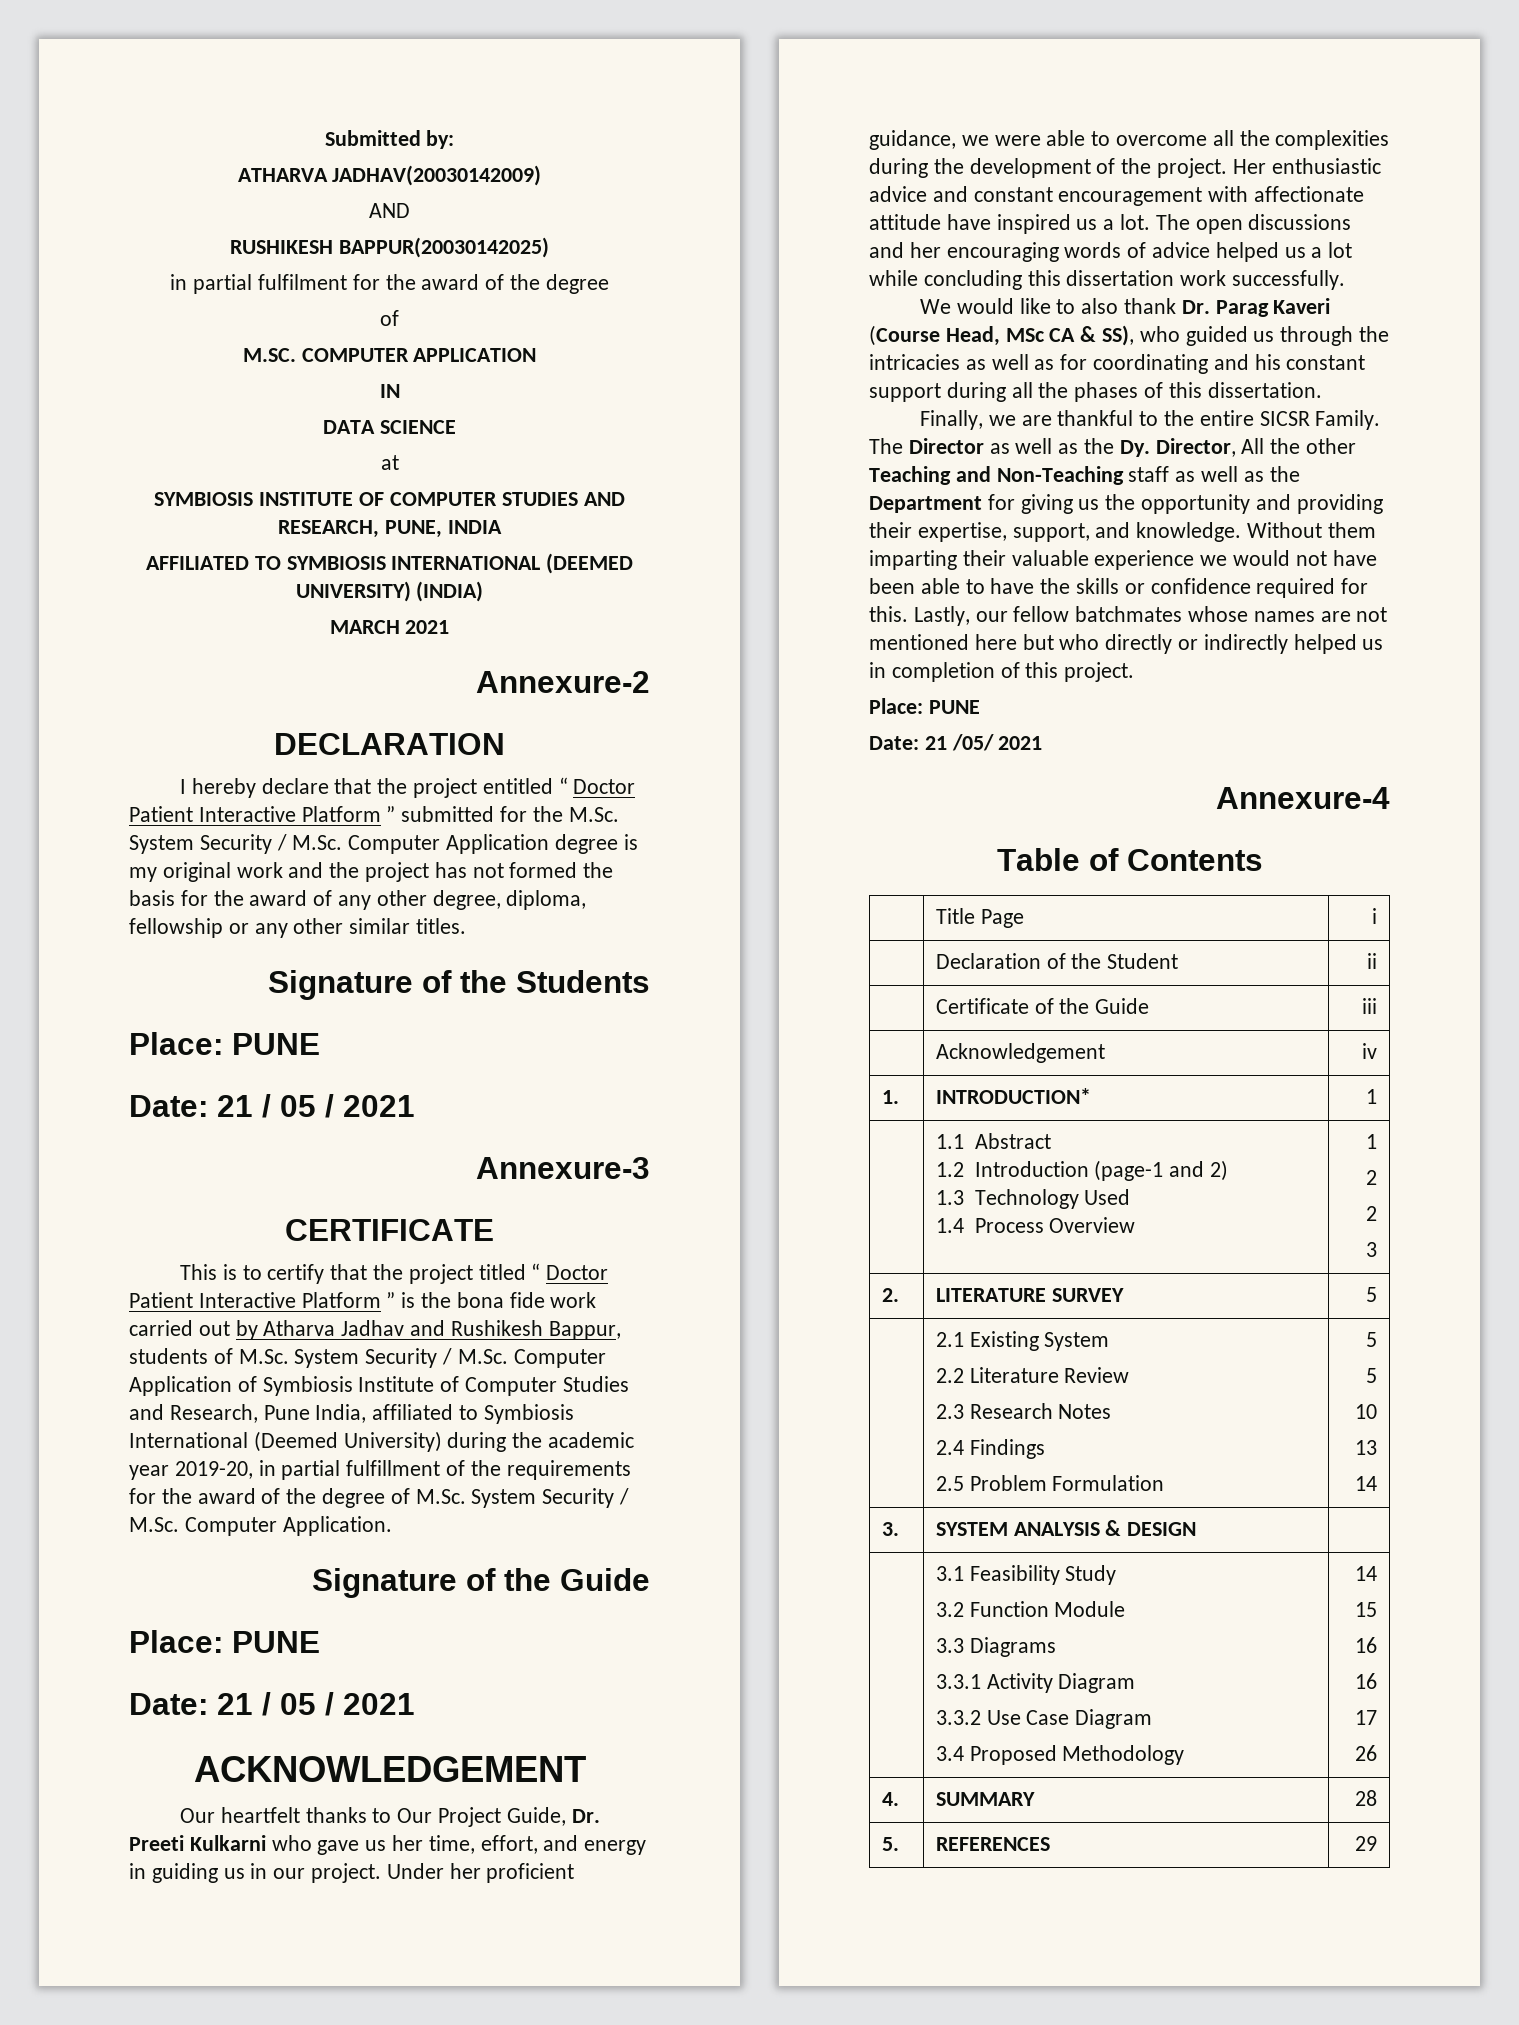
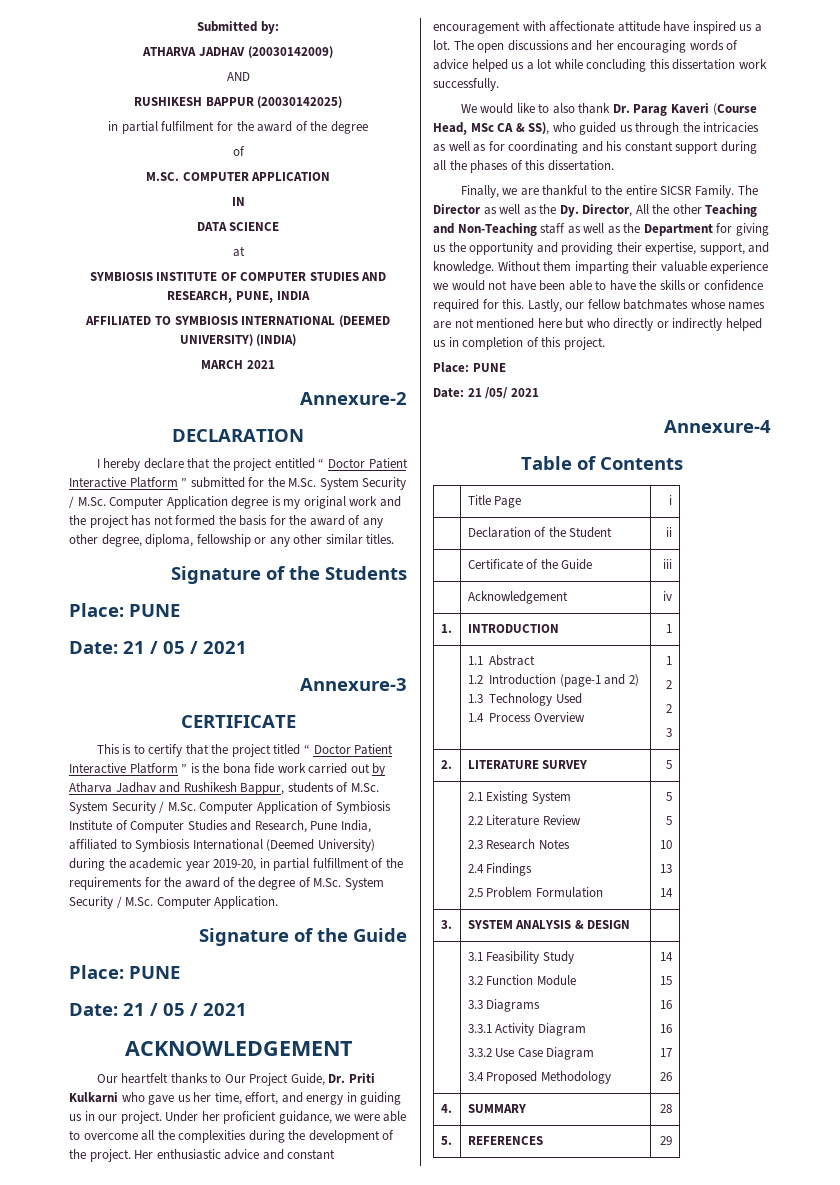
- ATHARVA JADHAV(20030142009)
+ ATHARVA JADHAV (20030142009)
- RUSHIKESH BAPPUR(20030142025)
+ RUSHIKESH BAPPUR (20030142025)
- Our heartfelt thanks to Our Project Guide, Dr. Preeti Kulkarni who gave us her time, effort, and energy in guiding us in our project.
+ Our heartfelt thanks to Our Project Guide, Dr. Priti Kulkarni who gave us her time, effort, and energy in guiding us in our project.
- 1. | INTRODUCTION* | 1
+ 1. | INTRODUCTION | 1

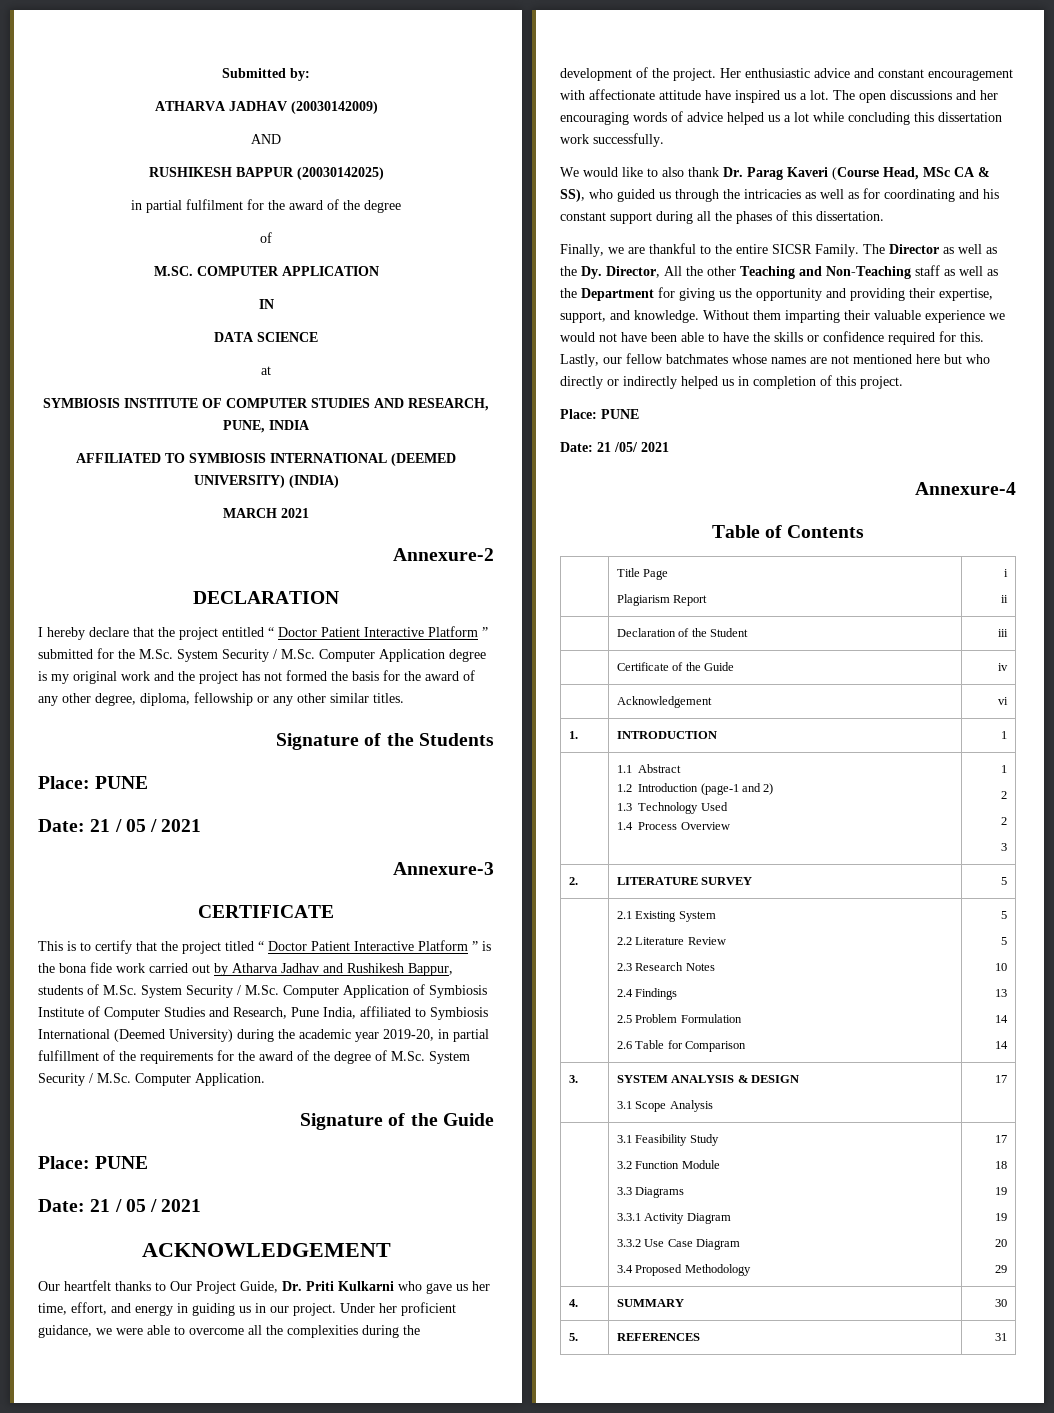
- | Title Page | i
+ | Title Page
+ Plagiarism Report | i
+ ii
- | Declaration of the Student | ii
+ | Declaration of the Student | iii
- | Certificate of the Guide | iii
+ | Certificate of the Guide | iv
- | Acknowledgement | iv
+ | Acknowledgement | vi
  | 2.1 Existing System
  2.2 Literature Review
  2.3 Research Notes
  2.4 Findings
- 2.5 Problem Formulation | 5
+ 2.5 Problem Formulation
+ 2.6 Table for Comparison | 5
  5
  10
  13
+ 14
- 3. | SYSTEM ANALYSIS & DESIGN |
+ 3. | SYSTEM ANALYSIS & DESIGN
+ 3.1 Scope Analysis | 17
  | 3.1 Feasibility Study
  3.2 Function Module
  3.3 Diagrams
  3.3.1 Activity Diagram
  3.3.2 Use Case Diagram
- 3.4 Proposed Methodology | 14
- 15
- 16
- 16
- 17
- 26
+ 3.4 Proposed Methodology | 17
+ 18
+ 19
+ 19
+ 20
+ 29
- 4. | SUMMARY | 28
+ 4. | SUMMARY | 30
- 5. | REFERENCES | 29
+ 5. | REFERENCES | 31

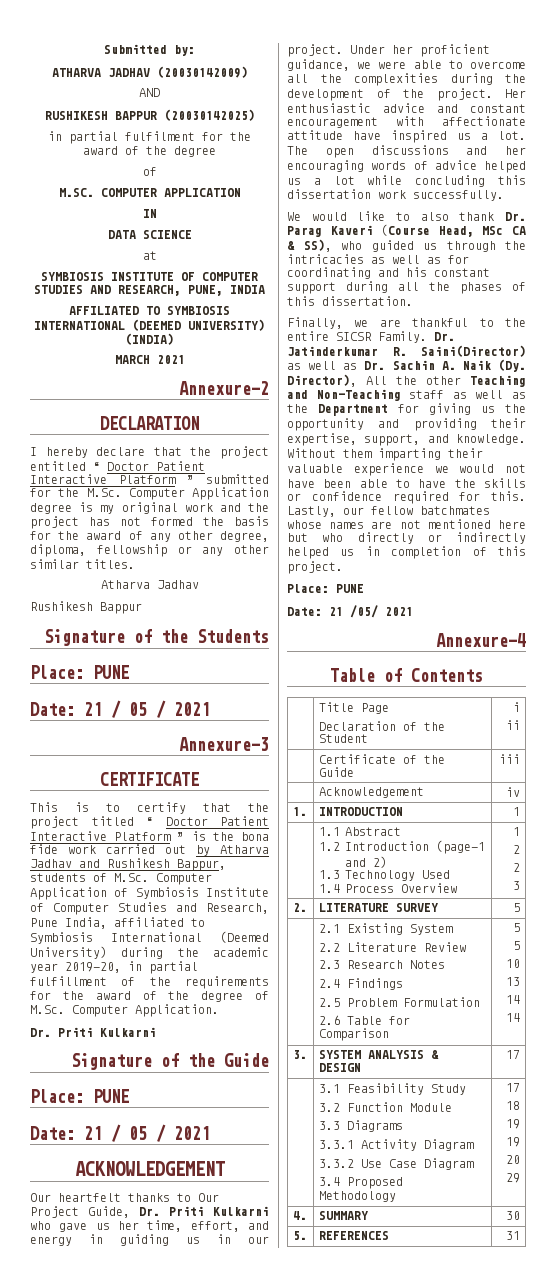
- I hereby declare that the project entitled “ Doctor Patient Interactive Platform ” submitted for the M.Sc. System Security / M.Sc. Computer Application degree is my original work and the project has not formed the basis for the award of any other degree, diploma, fellowship or any other similar titles.
+ I hereby declare that the project entitled “ Doctor Patient Interactive Platform ” submitted for the M.Sc. Computer Application degree is my original work and the project has not formed the basis for the award of any other degree, diploma, fellowship or any other similar titles.
+ Atharva Jadhav
+ Rushikesh Bappur
- This is to certify that the project titled “ Doctor Patient Interactive Platform ” is the bona fide work carried out by Atharva Jadhav and Rushikesh Bappur, students of M.Sc. System Security / M.Sc. Computer Application of Symbiosis Institute of Computer Studies and Research, Pune India, affiliated to Symbiosis International (Deemed University) during the academic year 2019-20, in partial fulfillment of the requirements for the award of the degree of M.Sc. System Security / M.Sc. Computer Application.
+ This is to certify that the project titled “ Doctor Patient Interactive Platform ” is the bona fide work carried out by Atharva Jadhav and Rushikesh Bappur, students of M.Sc. Computer Application of Symbiosis Institute of Computer Studies and Research, Pune India, affiliated to Symbiosis International (Deemed University) during the academic year 2019-20, in partial fulfillment of the requirements for the award of the degree of M.Sc. Computer Application.
+ Dr. Priti Kulkarni
- The Director as well as the Dy. Director, All the other Teaching and Non-Teaching staff as well as the Department for giving us the opportunity and providing their expertise, support, and knowledge.
+ Dr. Jatinderkumar R. Saini(Director) as well as Dr. Sachin A. Naik (Dy. Director), All the other Teaching and Non-Teaching staff as well as the Department for giving us the opportunity and providing their expertise, support, and knowledge.
  | Title Page
- Plagiarism Report | i
+ Declaration of the Student | i
  ii
- | Declaration of the Student | iii
- | Certificate of the Guide | iv
+ | Certificate of the Guide | iii
- | Acknowledgement | vi
+ | Acknowledgement | iv
- 3. | SYSTEM ANALYSIS & DESIGN
- 3.1 Scope Analysis | 17
+ 3. | SYSTEM ANALYSIS & DESIGN | 17

